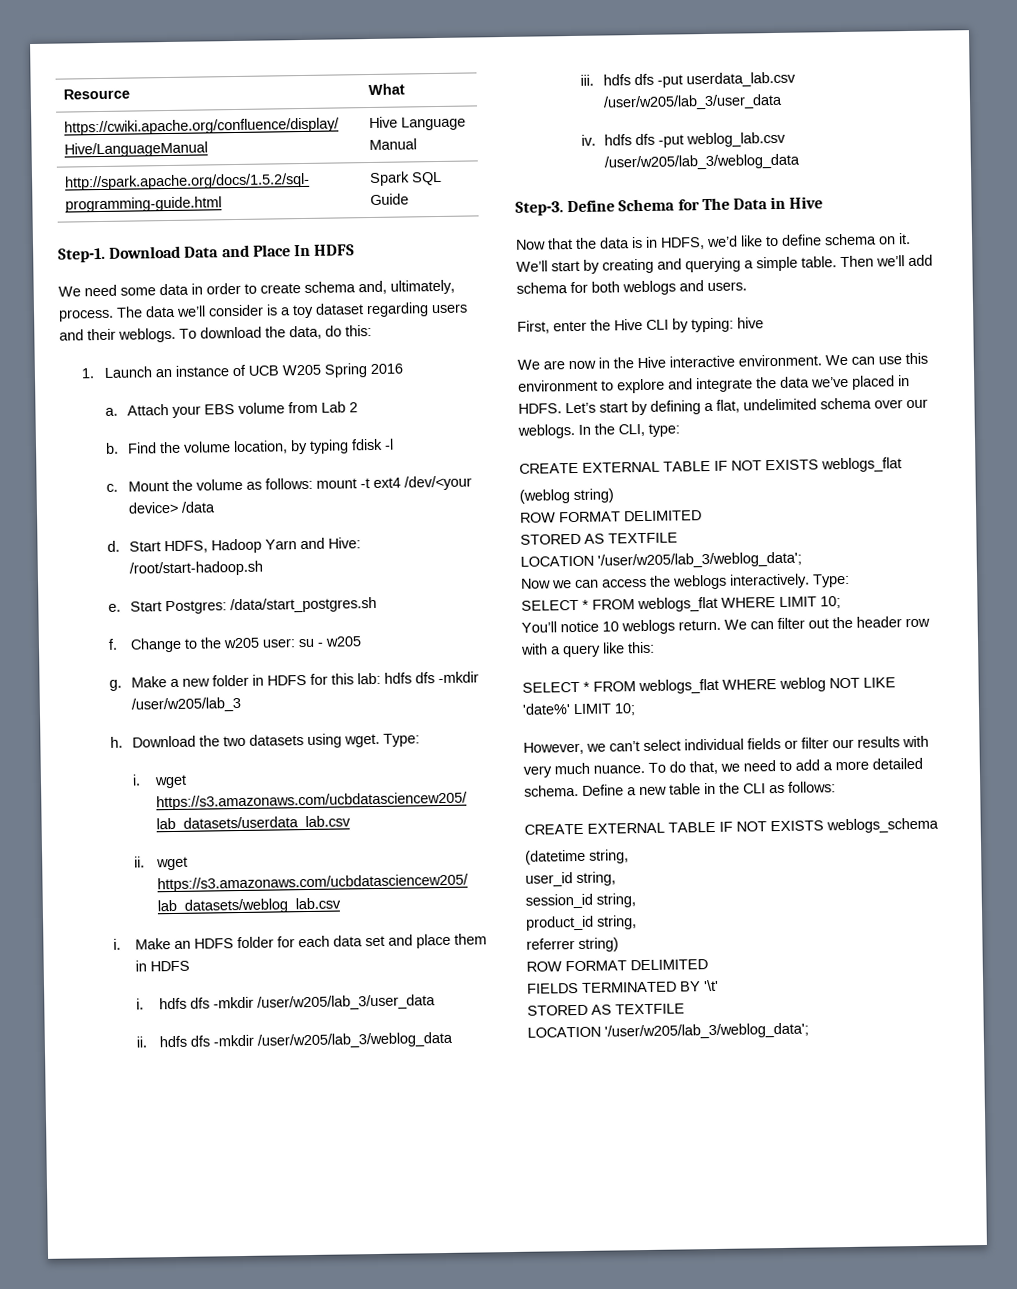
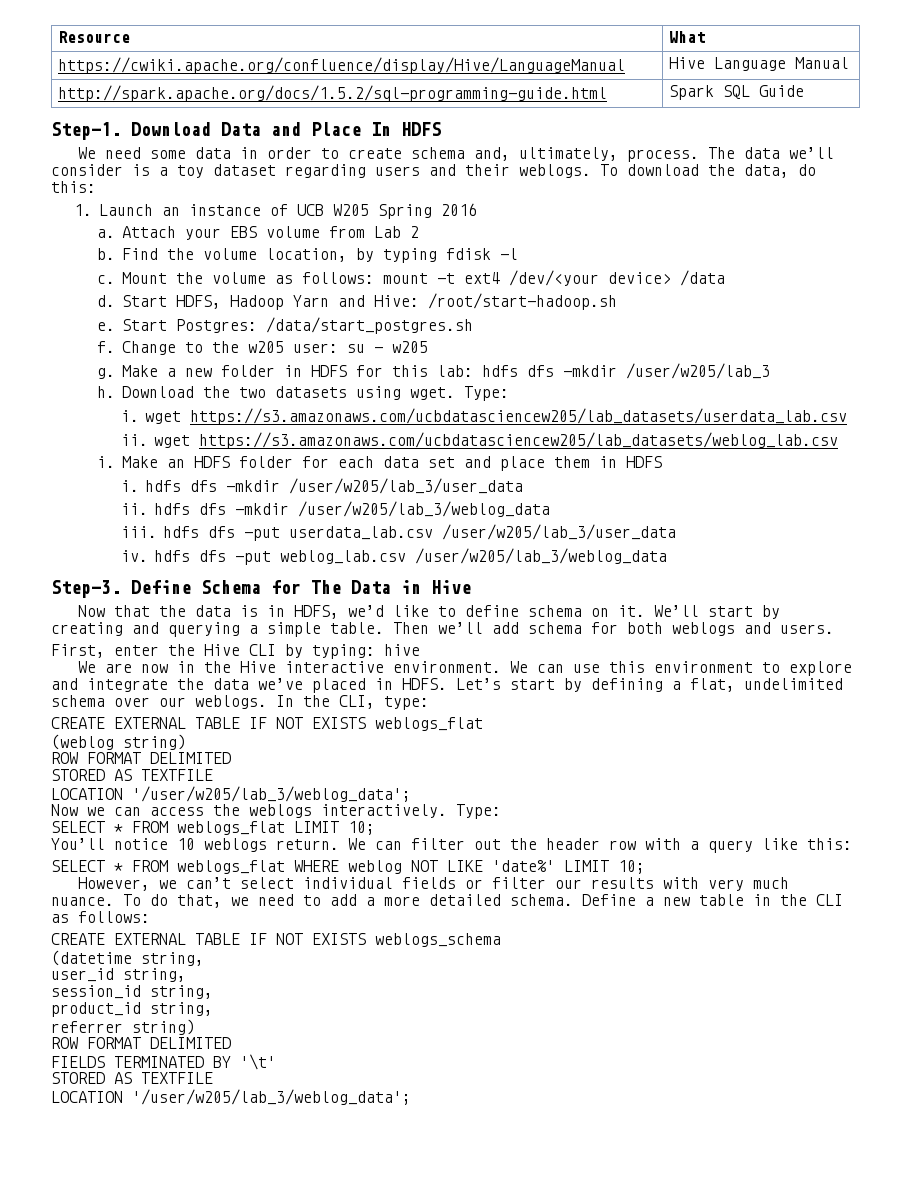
- SELECT * FROM weblogs_flat WHERE LIMIT 10;
+ SELECT * FROM weblogs_flat LIMIT 10;

